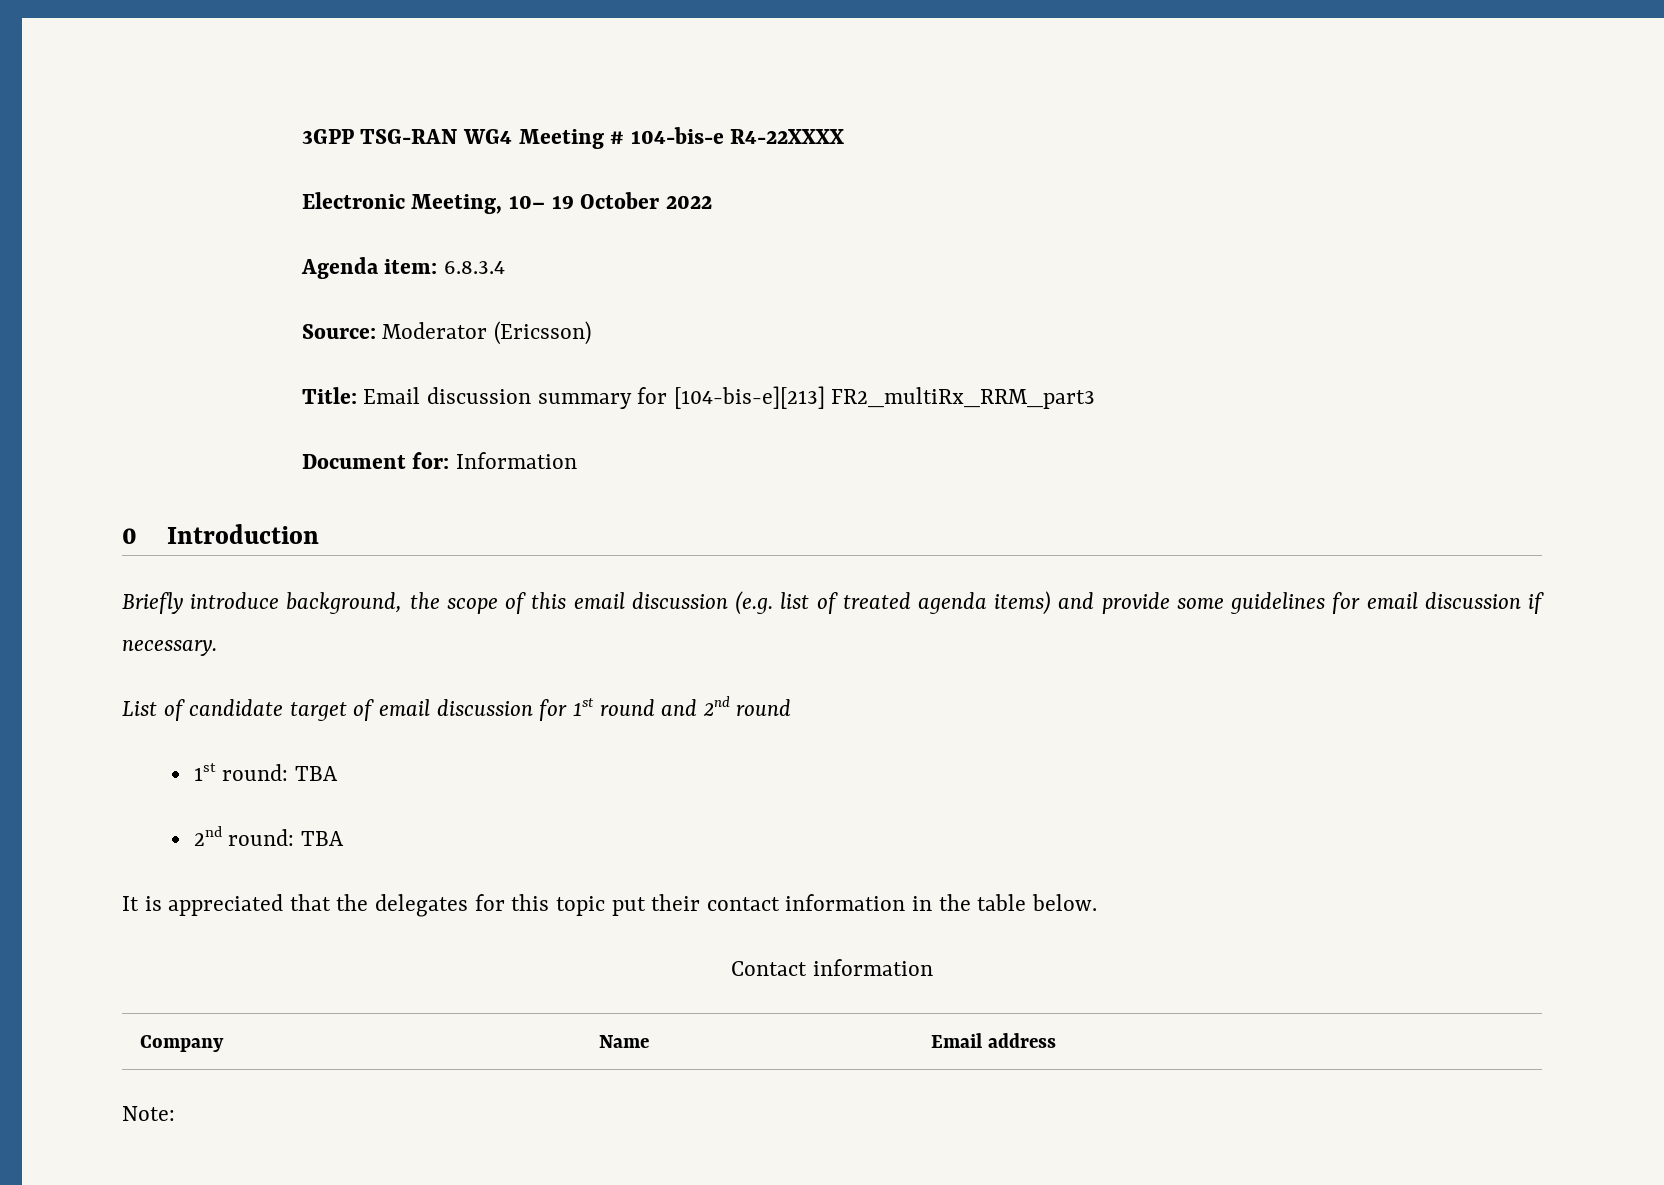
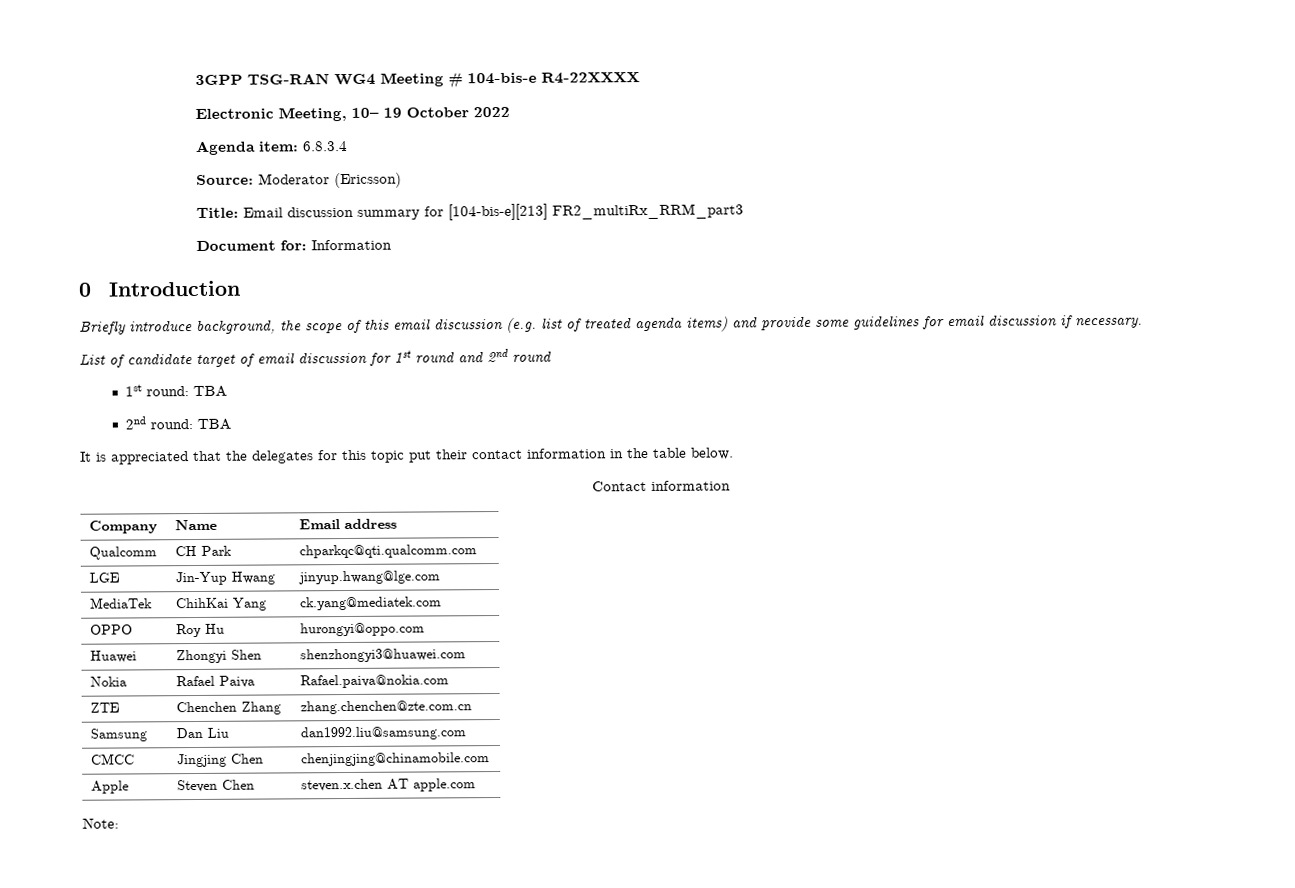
+ Qualcomm | CH Park | chparkqc@qti.qualcomm.com
+ LGE | Jin-Yup Hwang | jinyup.hwang@lge.com
+ MediaTek | ChihKai Yang | ck.yang@mediatek.com
+ OPPO | Roy Hu | hurongyi@oppo.com
+ Huawei | Zhongyi Shen | shenzhongyi3@huawei.com
+ Nokia | Rafael Paiva | Rafael.paiva@nokia.com
+ ZTE | Chenchen Zhang | zhang.chenchen@zte.com.cn
+ Samsung | Dan Liu | dan1992.liu@samsung.com
+ CMCC | Jingjing Chen | chenjingjing@chinamobile.com
+ Apple | Steven Chen | steven.x.chen AT apple.com

